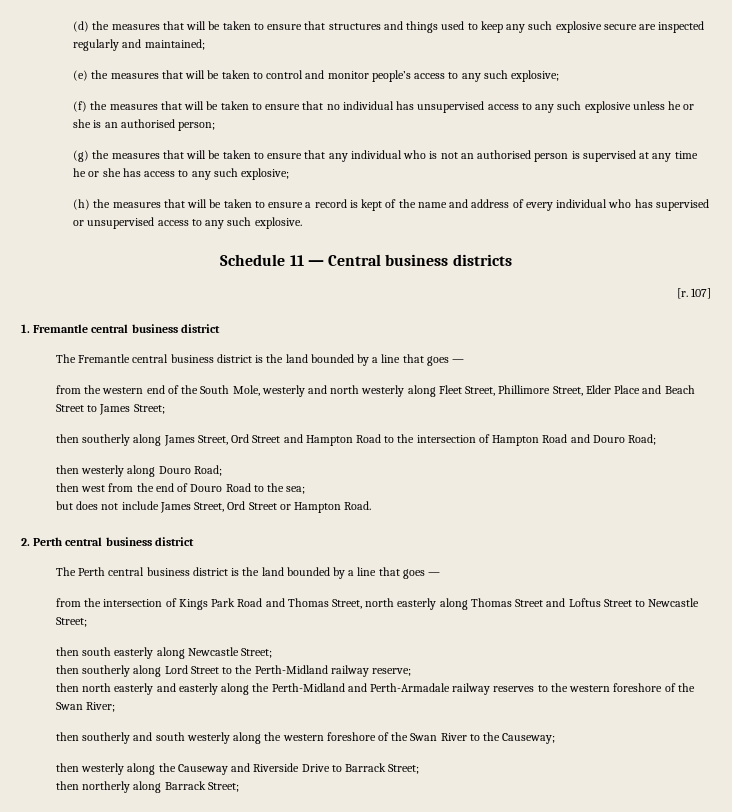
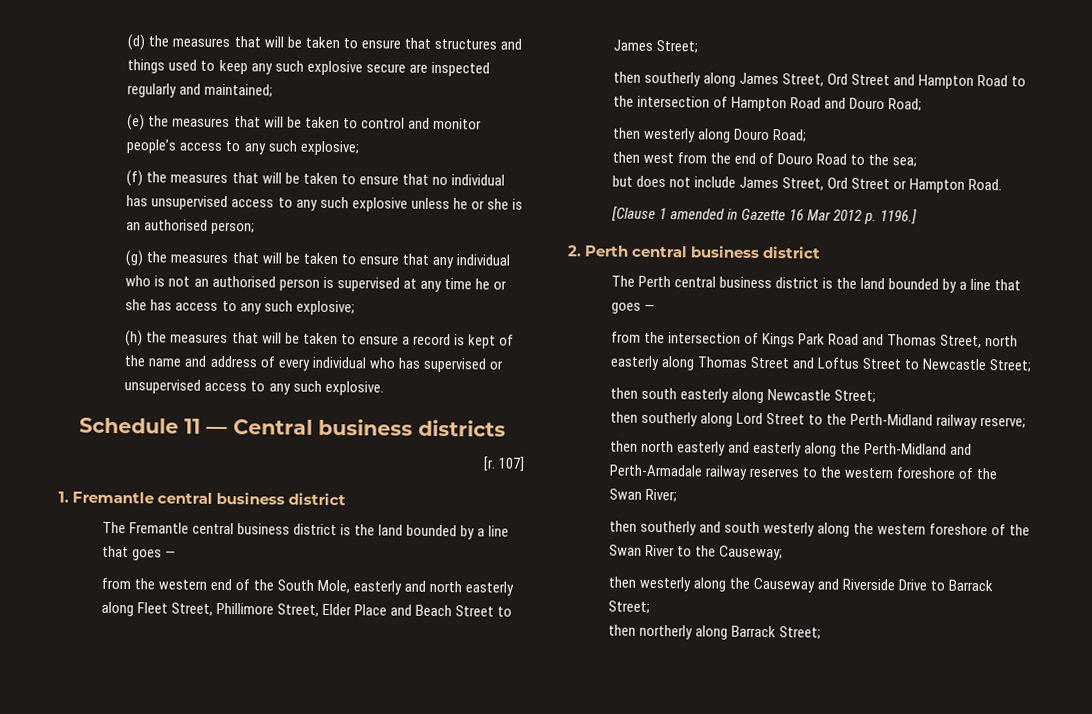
- from the western end of the South Mole, westerly and north westerly along Fleet Street, Phillimore Street, Elder Place and Beach Street to James Street;
+ from the western end of the South Mole, easterly and north easterly along Fleet Street, Phillimore Street, Elder Place and Beach Street to James Street;
+ [Clause 1 amended in Gazette 16 Mar 2012 p. 1196.]

